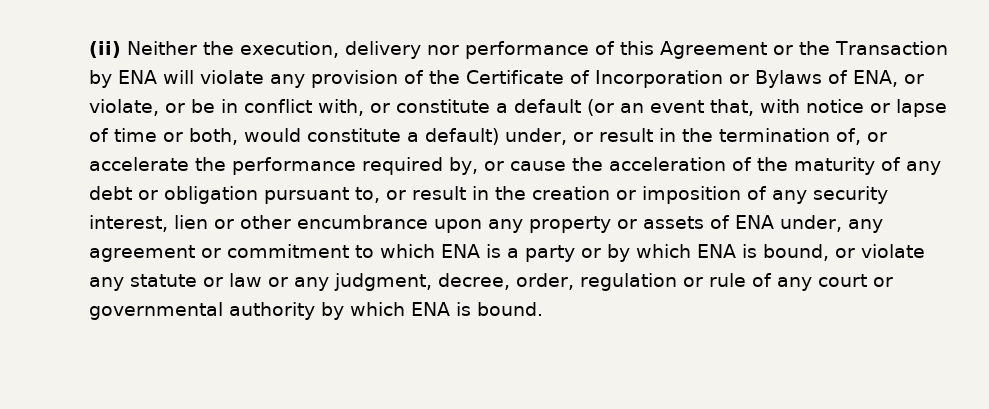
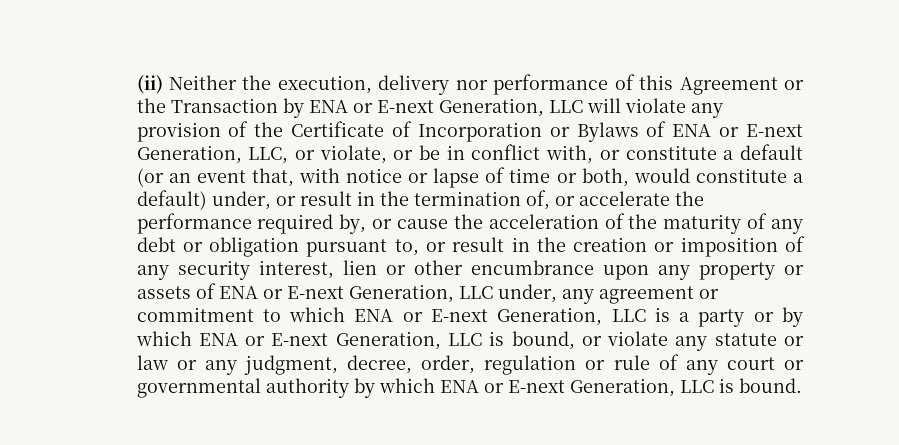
- (ii) Neither the execution, delivery nor performance of this Agreement or the Transaction by ENA will violate any provision of the Certificate of Incorporation or Bylaws of ENA, or violate, or be in conflict with, or constitute a default (or an event that, with notice or lapse of time or both, would constitute a default) under, or result in the termination of, or accelerate the performance required by, or cause the acceleration of the maturity of any debt or obligation pursuant to, or result in the creation or imposition of any security interest, lien or other encumbrance upon any property or assets of ENA under, any agreement or commitment to which ENA is a party or by which ENA is bound, or violate any statute or law or any judgment, decree, order, regulation or rule of any court or governmental authority by which ENA is bound.
+ (ii) Neither the execution, delivery nor performance of this Agreement or the Transaction by ENA or E-next Generation, LLC will violate any provision of the Certificate of Incorporation or Bylaws of ENA or E-next Generation, LLC, or violate, or be in conflict with, or constitute a default (or an event that, with notice or lapse of time or both, would constitute a default) under, or result in the termination of, or accelerate the performance required by, or cause the acceleration of the maturity of any debt or obligation pursuant to, or result in the creation or imposition of any security interest, lien or other encumbrance upon any property or assets of ENA or E-next Generation, LLC under, any agreement or commitment to which ENA or E-next Generation, LLC is a party or by which ENA or E-next Generation, LLC is bound, or violate any statute or law or any judgment, decree, order, regulation or rule of any court or governmental authority by which ENA or E-next Generation, LLC is bound.

